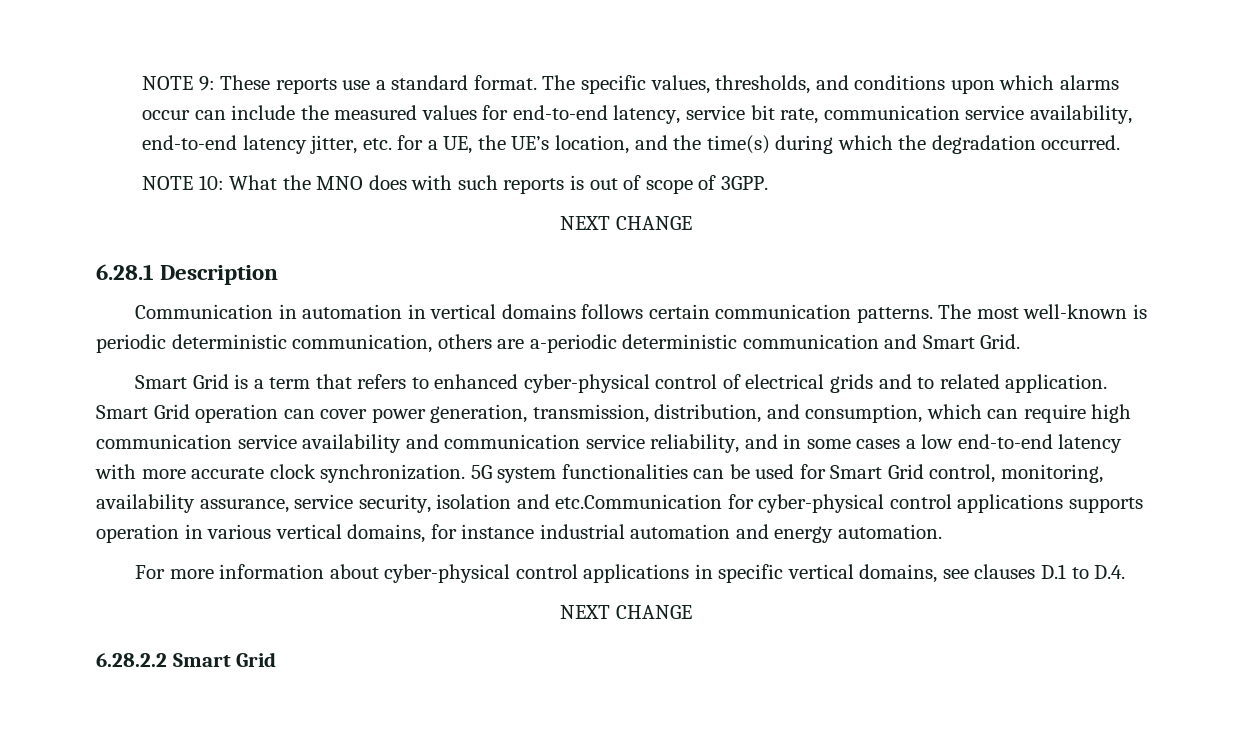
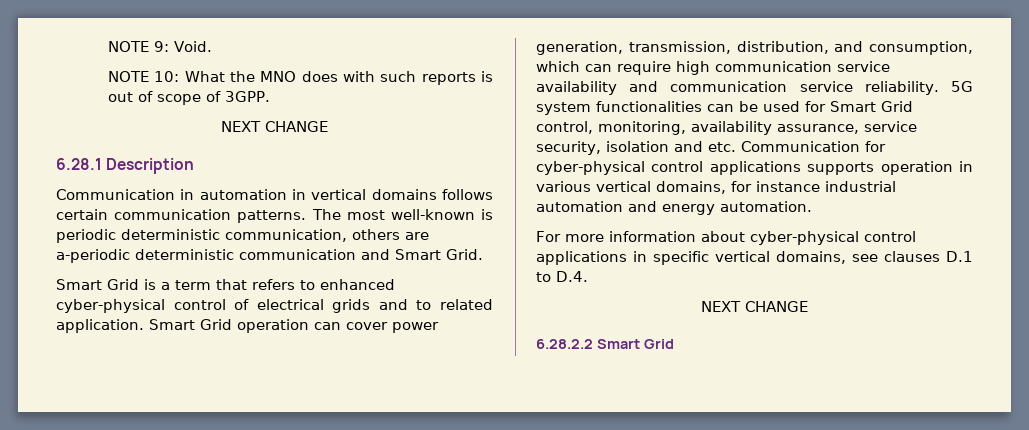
- NOTE 9: These reports use a standard format. The specific values, thresholds, and conditions upon which alarms occur can include the measured values for end-to-end latency, service bit rate, communication service availability, end-to-end latency jitter, etc. for a UE, the UE’s location, and the time(s) during which the degradation occurred.
+ NOTE 9: Void.
- Smart Grid operation can cover power generation, transmission, distribution, and consumption, which can require high communication service availability and communication service reliability, and in some cases a low end-to-end latency with more accurate clock synchronization.
+ Smart Grid operation can cover power generation, transmission, distribution, and consumption, which can require high communication service availability and communication service reliability.
- 5G system functionalities can be used for Smart Grid control, monitoring, availability assurance, service security, isolation and etc.Communication for cyber-physical control applications supports operation in various vertical domains, for instance industrial automation and energy automation.
+ 5G system functionalities can be used for Smart Grid control, monitoring, availability assurance, service security, isolation and etc. Communication for cyber-physical control applications supports operation in various vertical domains, for instance industrial automation and energy automation.

